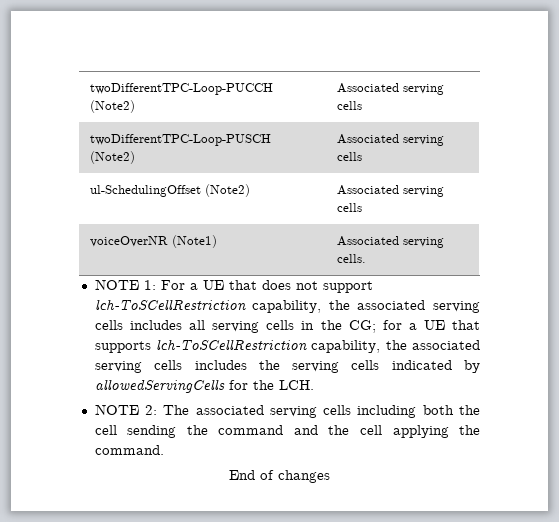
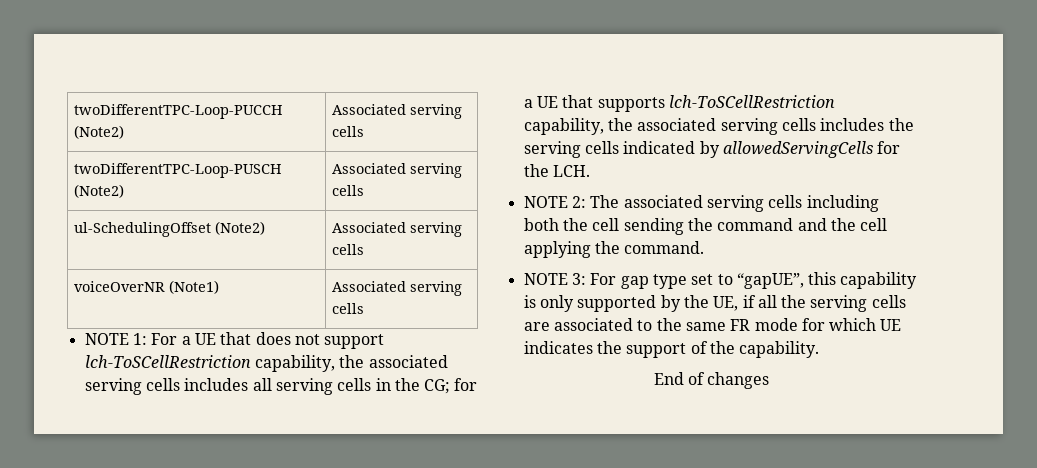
- voiceOverNR (Note1) | Associated serving cells.
+ voiceOverNR (Note1) | Associated serving cells
+ NOTE 3: For gap type set to “gapUE”, this capability is only supported by the UE, if all the serving cells are associated to the same FR mode for which UE indicates the support of the capability.

